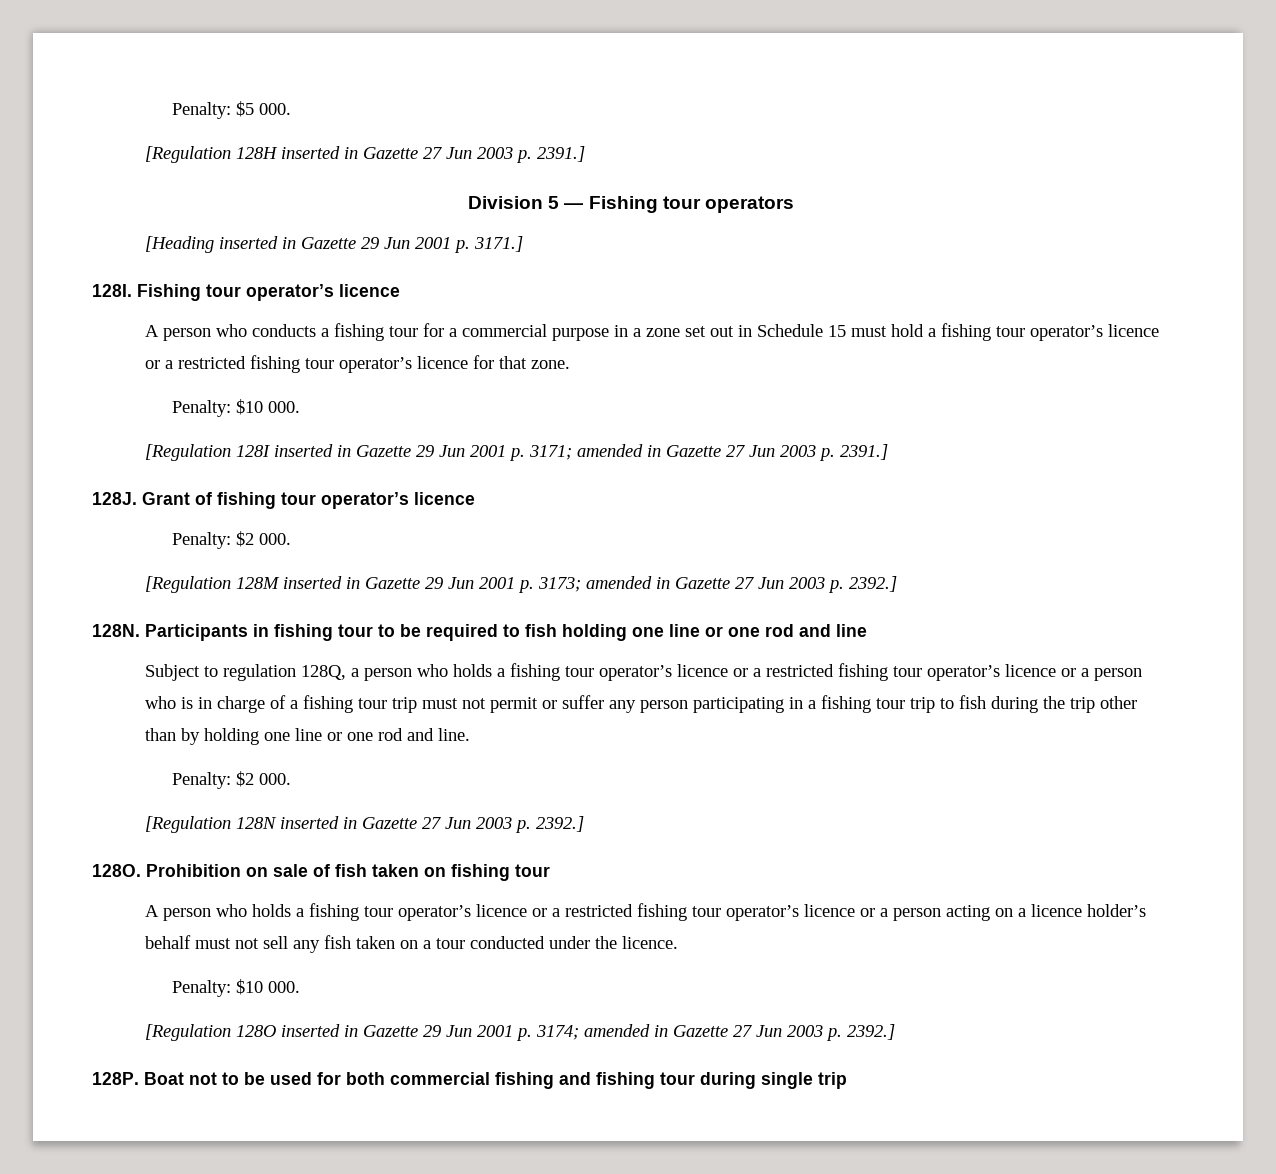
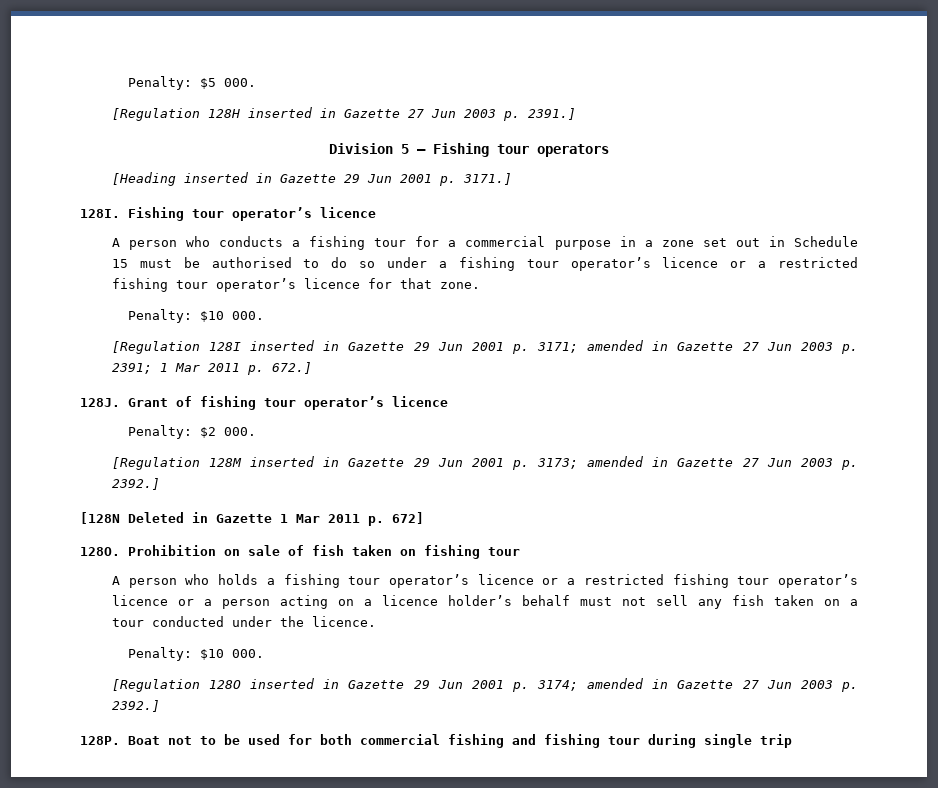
- A person who conducts a fishing tour for a commercial purpose in a zone set out in Schedule 15 must hold a fishing tour operator’s licence or a restricted fishing tour operator’s licence for that zone.
+ A person who conducts a fishing tour for a commercial purpose in a zone set out in Schedule 15 must be authorised to do so under a fishing tour operator’s licence or a restricted fishing tour operator’s licence for that zone.
- [Regulation 128I inserted in Gazette 29 Jun 2001 p. 3171; amended in Gazette 27 Jun 2003 p. 2391.]
+ [Regulation 128I inserted in Gazette 29 Jun 2001 p. 3171; amended in Gazette 27 Jun 2003 p. 2391; 1 Mar 2011 p. 672.]
- 128N. Participants in fishing tour to be required to fish holding one line or one rod and line
- Subject to regulation 128Q, a person who holds a fishing tour operator’s licence or a restricted fishing tour operator’s licence or a person who is in charge of a fishing tour trip must not permit or suffer any person participating in a fishing tour trip to fish during the trip other than by holding one line or one rod and line.
- Penalty: $2 000.
- [Regulation 128N inserted in Gazette 27 Jun 2003 p. 2392.]
+ [128N Deleted in Gazette 1 Mar 2011 p. 672]

